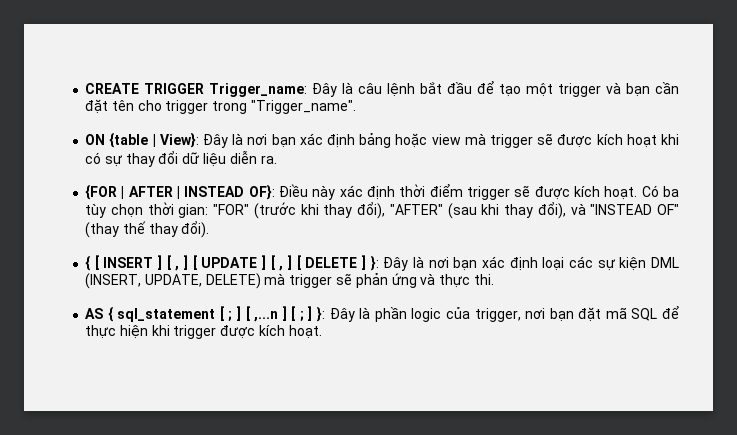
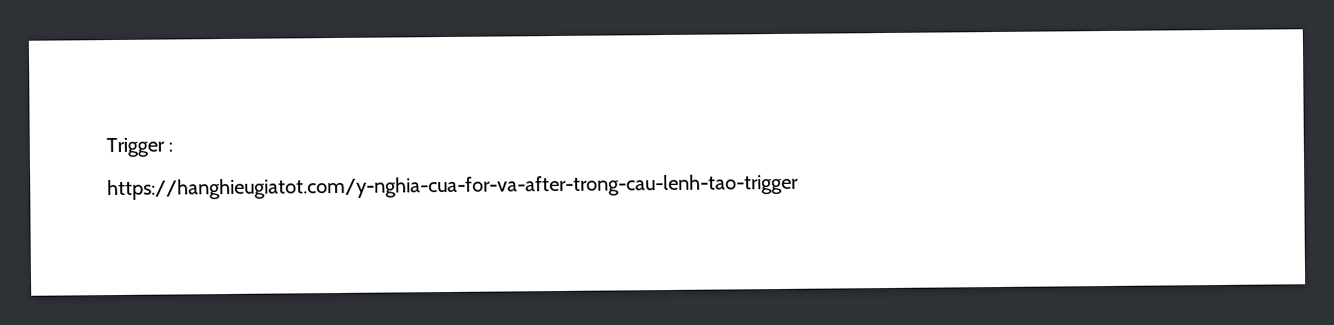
- CREATE TRIGGER Trigger_name: Đây là câu lệnh bắt đầu để tạo một trigger và bạn cần đặt tên cho trigger trong "Trigger_name".
- ON {table | View}: Đây là nơi bạn xác định bảng hoặc view mà trigger sẽ được kích hoạt khi có sự thay đổi dữ liệu diễn ra.
- {FOR | AFTER | INSTEAD OF}: Điều này xác định thời điểm trigger sẽ được kích hoạt. Có ba tùy chọn thời gian: "FOR" (trước khi thay đổi), "AFTER" (sau khi thay đổi), và "INSTEAD OF" (thay thế thay đổi).
- { [ INSERT ] [ , ] [ UPDATE ] [ , ] [ DELETE ] }: Đây là nơi bạn xác định loại các sự kiện DML (INSERT, UPDATE, DELETE) mà trigger sẽ phản ứng và thực thi.
- AS { sql_statement [ ; ] [ ,...n ] [ ; ] }: Đây là phần logic của trigger, nơi bạn đặt mã SQL để thực hiện khi trigger được kích hoạt.
+ Trigger :
+ https://hanghieugiatot.com/y-nghia-cua-for-va-after-trong-cau-lenh-tao-trigger

